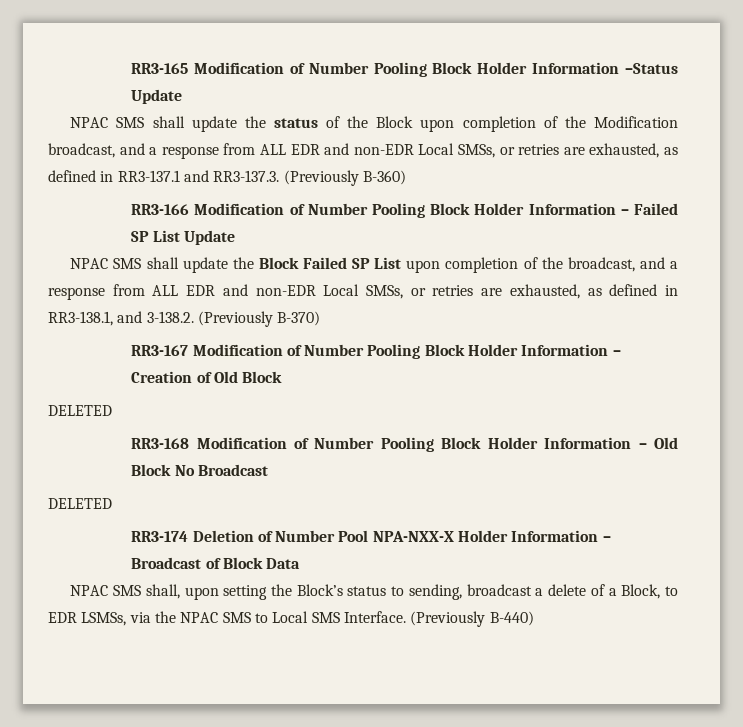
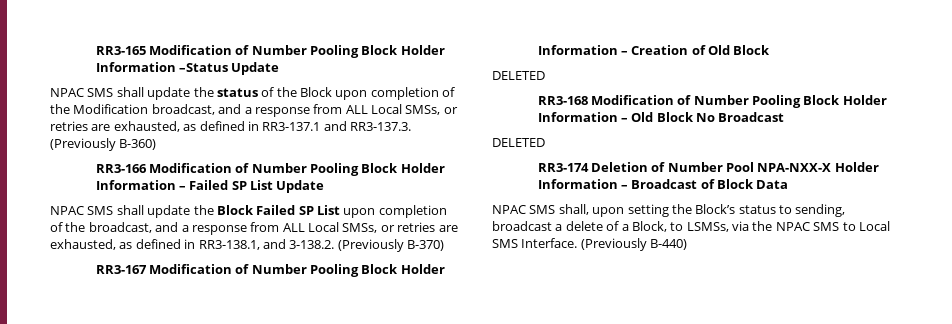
- NPAC SMS shall update the status of the Block upon completion of the Modification broadcast, and a response from ALL EDR and non-EDR Local SMSs, or retries are exhausted, as defined in RR3-137.1 and RR3-137.3. (Previously B-360)
+ NPAC SMS shall update the status of the Block upon completion of the Modification broadcast, and a response from ALL Local SMSs, or retries are exhausted, as defined in RR3-137.1 and RR3-137.3. (Previously B-360)
- NPAC SMS shall update the Block Failed SP List upon completion of the broadcast, and a response from ALL EDR and non-EDR Local SMSs, or retries are exhausted, as defined in RR3-138.1, and 3-138.2. (Previously B-370)
+ NPAC SMS shall update the Block Failed SP List upon completion of the broadcast, and a response from ALL Local SMSs, or retries are exhausted, as defined in RR3-138.1, and 3-138.2. (Previously B-370)
- NPAC SMS shall, upon setting the Block’s status to sending, broadcast a delete of a Block, to EDR LSMSs, via the NPAC SMS to Local SMS Interface.
+ NPAC SMS shall, upon setting the Block’s status to sending, broadcast a delete of a Block, to LSMSs, via the NPAC SMS to Local SMS Interface.

